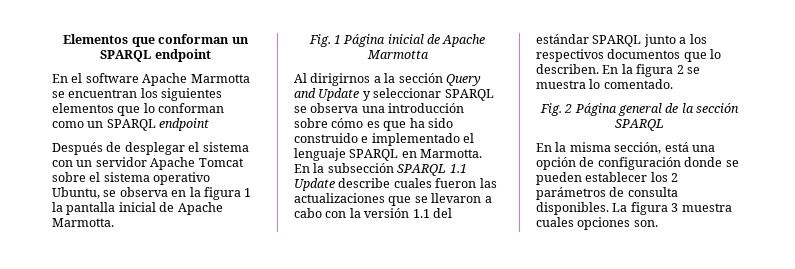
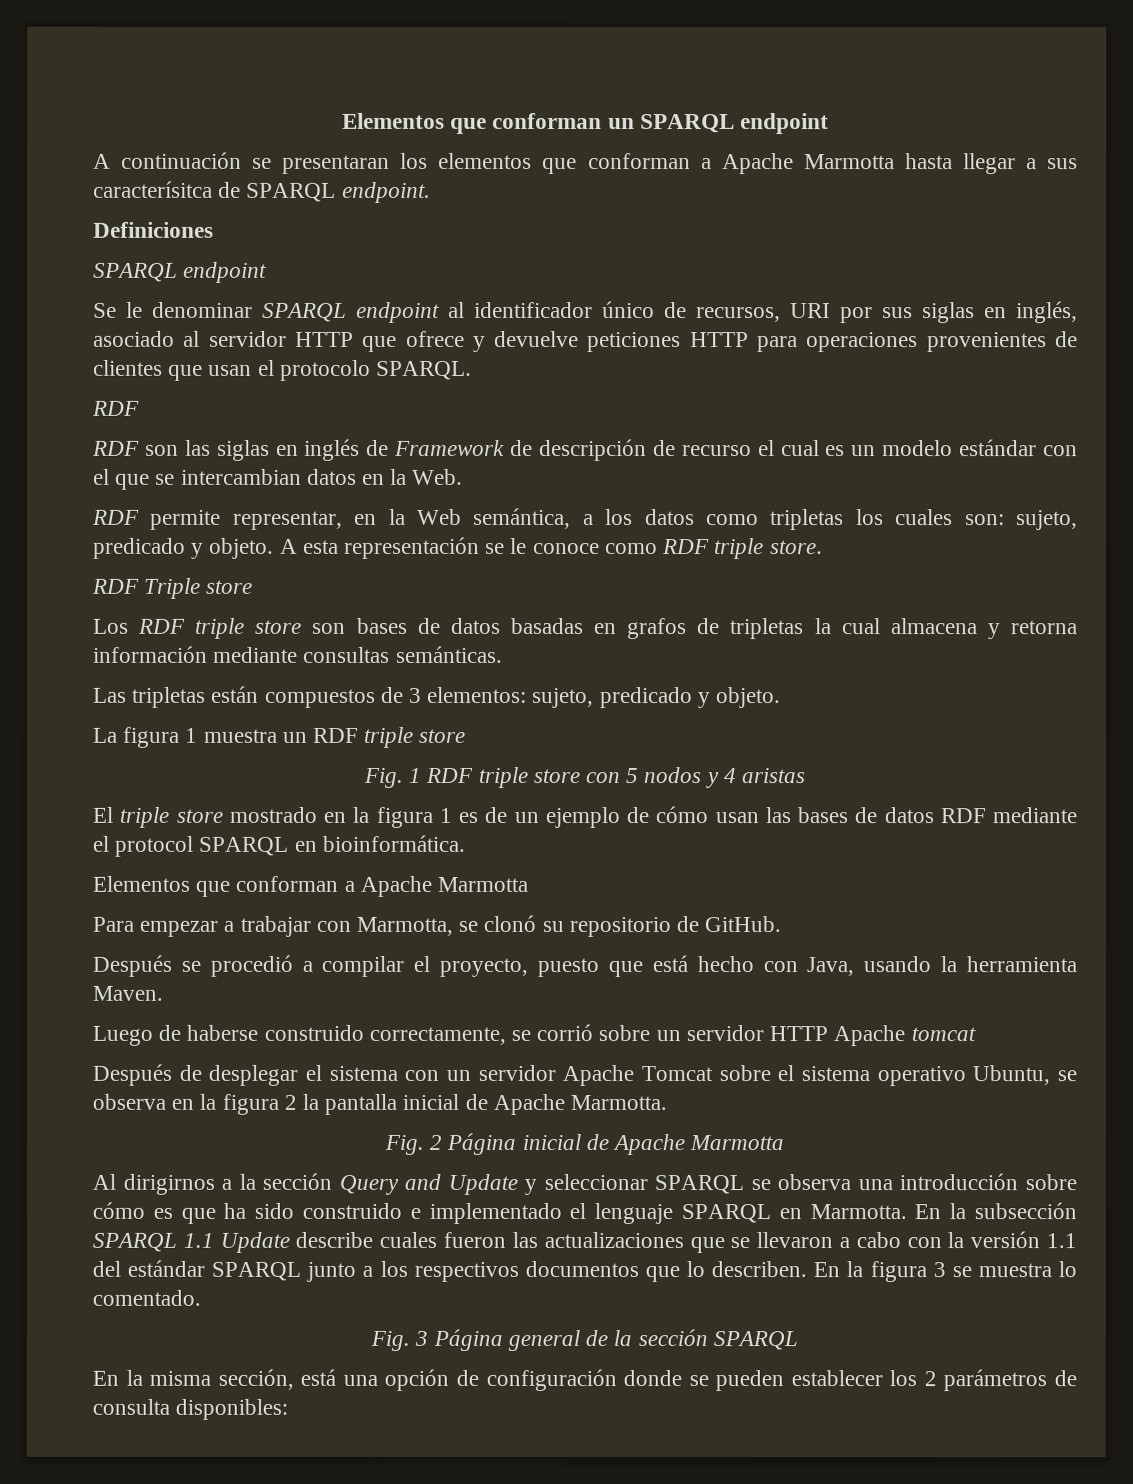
- En el software Apache Marmotta se encuentran los siguientes elementos que lo conforman como un SPARQL endpoint
+ A continuación se presentaran los elementos que conforman a Apache Marmotta hasta llegar a sus caracterísitca de SPARQL endpoint.
+ Definiciones
+ SPARQL endpoint
+ Se le denominar SPARQL endpoint al identificador único de recursos, URI por sus siglas en inglés, asociado al servidor HTTP que ofrece y devuelve peticiones HTTP para operaciones provenientes de clientes que usan el protocolo SPARQL.
+ RDF
+ RDF son las siglas en inglés de Framework de descripción de recurso el cual es un modelo estándar con el que se intercambian datos en la Web.
+ RDF permite representar, en la Web semántica, a los datos como tripletas los cuales son: sujeto, predicado y objeto. A esta representación se le conoce como RDF triple store.
+ RDF Triple store
+ Los RDF triple store son bases de datos basadas en grafos de tripletas la cual almacena y retorna información mediante consultas semánticas.
+ Las tripletas están compuestos de 3 elementos: sujeto, predicado y objeto.
+ La figura 1 muestra un RDF triple store
+ Fig. 1 RDF triple store con 5 nodos y 4 aristas
+ El triple store mostrado en la figura 1 es de un ejemplo de cómo usan las bases de datos RDF mediante el protocol SPARQL en bioinformática.
+ Elementos que conforman a Apache Marmotta
+ Para empezar a trabajar con Marmotta, se clonó su repositorio de GitHub.
+ Después se procedió a compilar el proyecto, puesto que está hecho con Java, usando la herramienta Maven.
+ Luego de haberse construido correctamente, se corrió sobre un servidor HTTP Apache tomcat
- Después de desplegar el sistema con un servidor Apache Tomcat sobre el sistema operativo Ubuntu, se observa en la figura 1 la pantalla inicial de Apache Marmotta.
+ Después de desplegar el sistema con un servidor Apache Tomcat sobre el sistema operativo Ubuntu, se observa en la figura 2 la pantalla inicial de Apache Marmotta.
- Fig. 1 Página inicial de Apache Marmotta
+ Fig. 2 Página inicial de Apache Marmotta
- En la figura 2 se muestra lo comentado.
+ En la figura 3 se muestra lo comentado.
- Fig. 2 Página general de la sección SPARQL
+ Fig. 3 Página general de la sección SPARQL
- En la misma sección, está una opción de configuración donde se pueden establecer los 2 parámetros de consulta disponibles. La figura 3 muestra cuales opciones son.
+ En la misma sección, está una opción de configuración donde se pueden establecer los 2 parámetros de consulta disponibles:

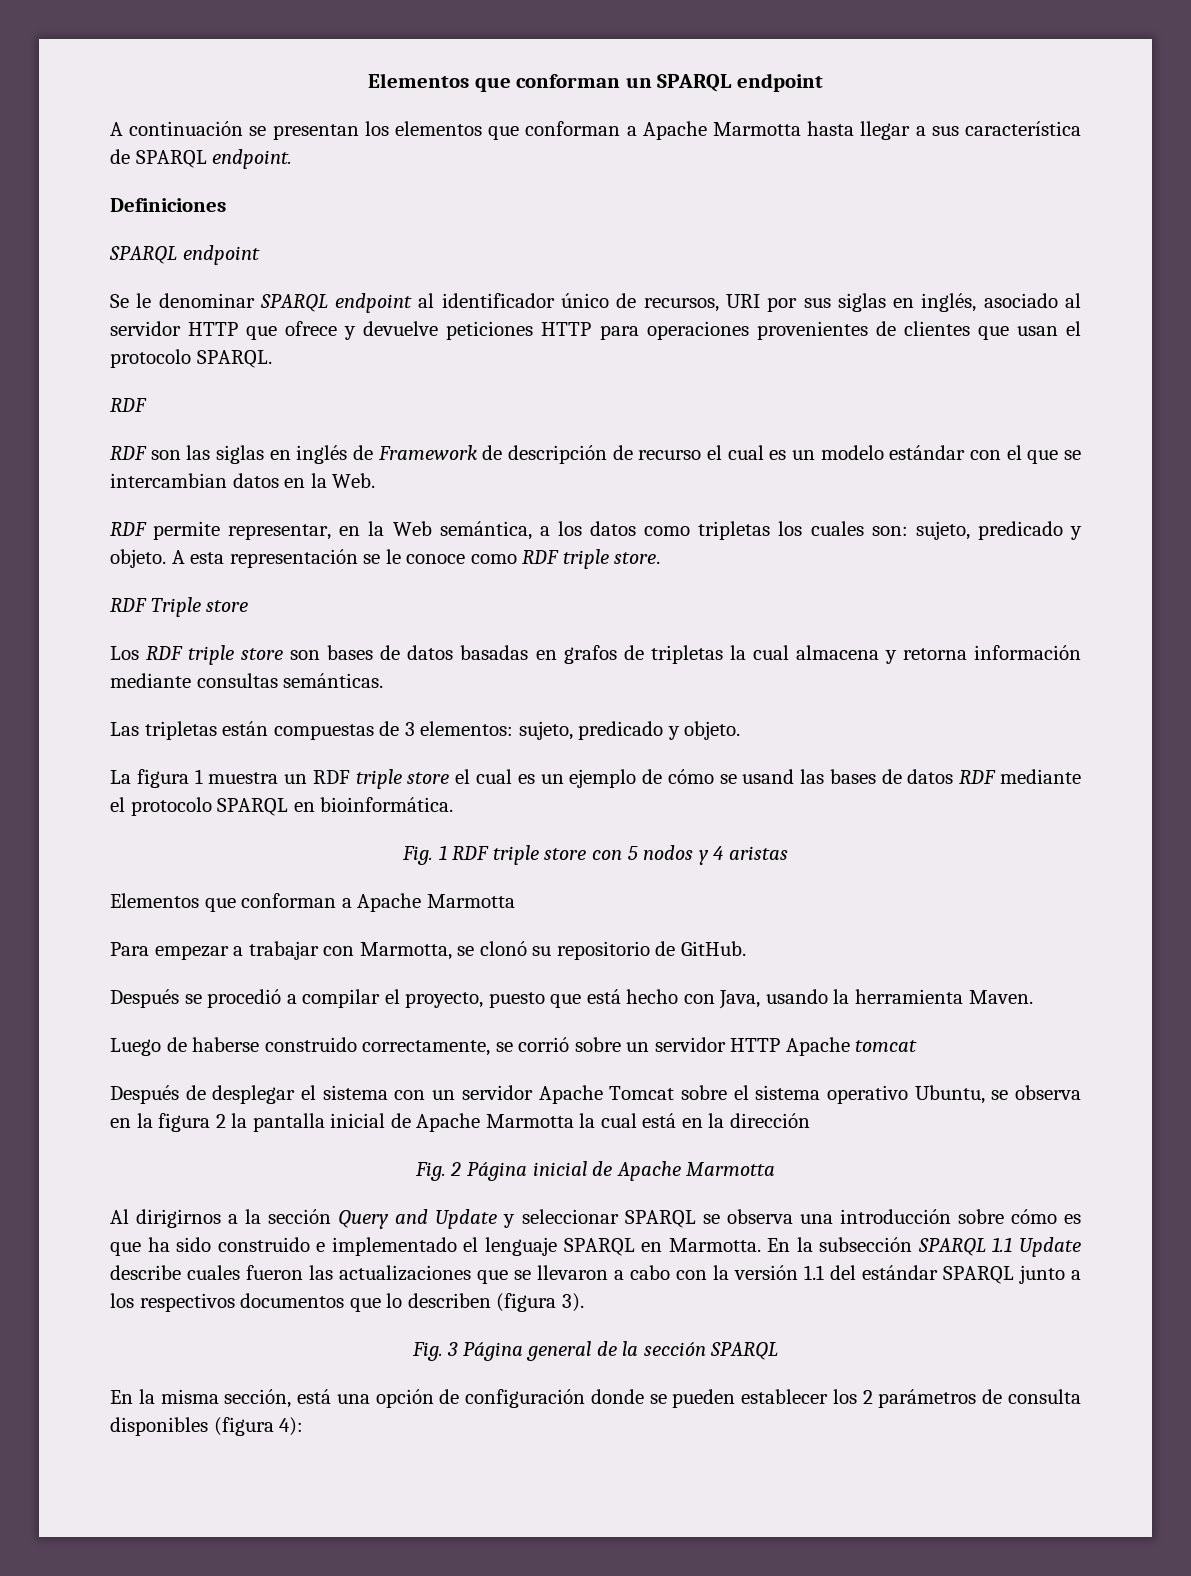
- A continuación se presentaran los elementos que conforman a Apache Marmotta hasta llegar a sus caracterísitca de SPARQL endpoint.
+ A continuación se presentan los elementos que conforman a Apache Marmotta hasta llegar a sus característica de SPARQL endpoint.
- Las tripletas están compuestos de 3 elementos: sujeto, predicado y objeto.
+ Las tripletas están compuestas de 3 elementos: sujeto, predicado y objeto.
- La figura 1 muestra un RDF triple store
+ La figura 1 muestra un RDF triple store el cual es un ejemplo de cómo se usand las bases de datos RDF mediante el protocolo SPARQL en bioinformática.
- El triple store mostrado en la figura 1 es de un ejemplo de cómo usan las bases de datos RDF mediante el protocol SPARQL en bioinformática.
- Después de desplegar el sistema con un servidor Apache Tomcat sobre el sistema operativo Ubuntu, se observa en la figura 2 la pantalla inicial de Apache Marmotta.
+ Después de desplegar el sistema con un servidor Apache Tomcat sobre el sistema operativo Ubuntu, se observa en la figura 2 la pantalla inicial de Apache Marmotta la cual está en la dirección
- En la subsección SPARQL 1.1 Update describe cuales fueron las actualizaciones que se llevaron a cabo con la versión 1.1 del estándar SPARQL junto a los respectivos documentos que lo describen. En la figura 3 se muestra lo comentado.
+ En la subsección SPARQL 1.1 Update describe cuales fueron las actualizaciones que se llevaron a cabo con la versión 1.1 del estándar SPARQL junto a los respectivos documentos que lo describen (figura 3).
- En la misma sección, está una opción de configuración donde se pueden establecer los 2 parámetros de consulta disponibles:
+ En la misma sección, está una opción de configuración donde se pueden establecer los 2 parámetros de consulta disponibles (figura 4):

